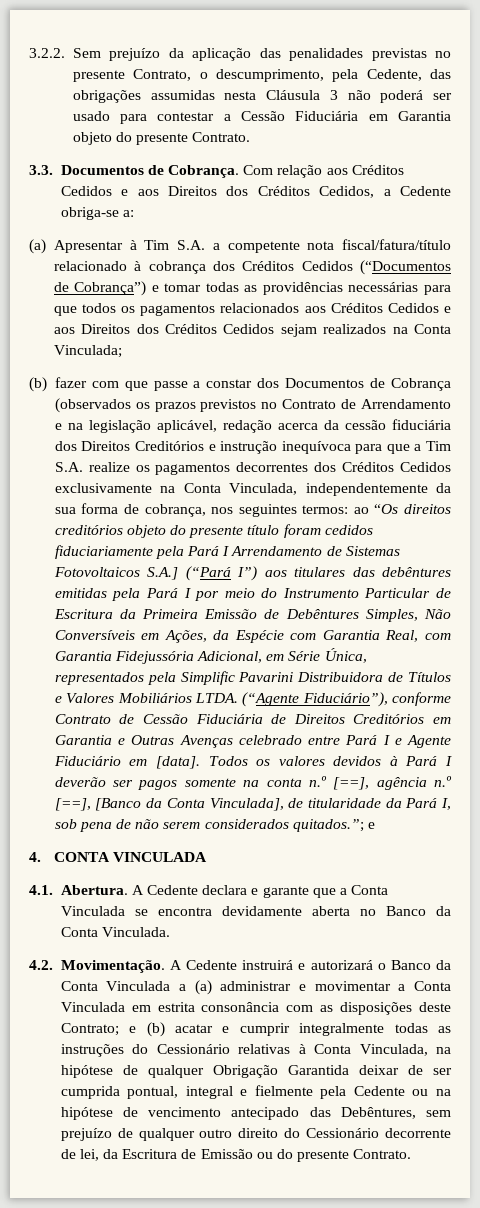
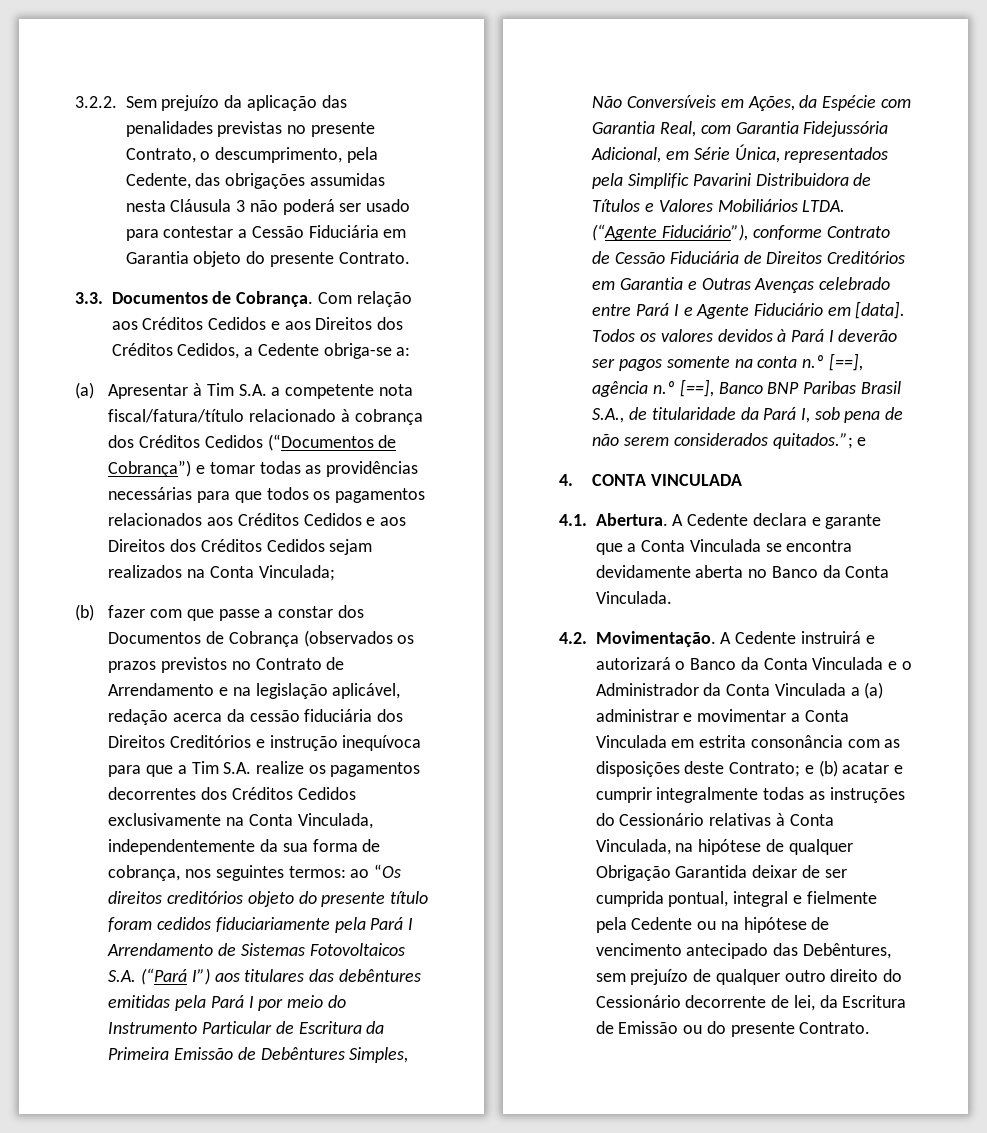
- ao “Os direitos creditórios objeto do presente título foram cedidos fiduciariamente pela Pará I Arrendamento de Sistemas Fotovoltaicos S.A.] (“Pará I”) aos titulares das debêntures emitidas pela Pará I por meio do Instrumento Particular de Escritura da Primeira Emissão de Debêntures Simples, Não Conversíveis em Ações, da Espécie com Garantia Real, com Garantia Fidejussória Adicional, em Série Única, representados pela Simplific Pavarini Distribuidora de Títulos e Valores Mobiliários LTDA.
+ ao “Os direitos creditórios objeto do presente título foram cedidos fiduciariamente pela Pará I Arrendamento de Sistemas Fotovoltaicos S.A. (“Pará I”) aos titulares das debêntures emitidas pela Pará I por meio do Instrumento Particular de Escritura da Primeira Emissão de Debêntures Simples, Não Conversíveis em Ações, da Espécie com Garantia Real, com Garantia Fidejussória Adicional, em Série Única, representados pela Simplific Pavarini Distribuidora de Títulos e Valores Mobiliários LTDA.
- Todos os valores devidos à Pará I deverão ser pagos somente na conta n.º [==], agência n.º [==], [Banco da Conta Vinculada], de titularidade da Pará I, sob pena de não serem considerados quitados.”; e
+ Todos os valores devidos à Pará I deverão ser pagos somente na conta n.º [==], agência n.º [==], Banco BNP Paribas Brasil S.A., de titularidade da Pará I, sob pena de não serem considerados quitados.”; e
- A Cedente instruirá e autorizará o Banco da Conta Vinculada a (a) administrar e movimentar a Conta Vinculada em estrita consonância com as disposições deste Contrato;
+ A Cedente instruirá e autorizará o Banco da Conta Vinculada e o Administrador da Conta Vinculada a (a) administrar e movimentar a Conta Vinculada em estrita consonância com as disposições deste Contrato;

